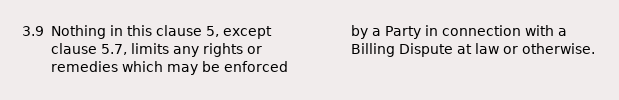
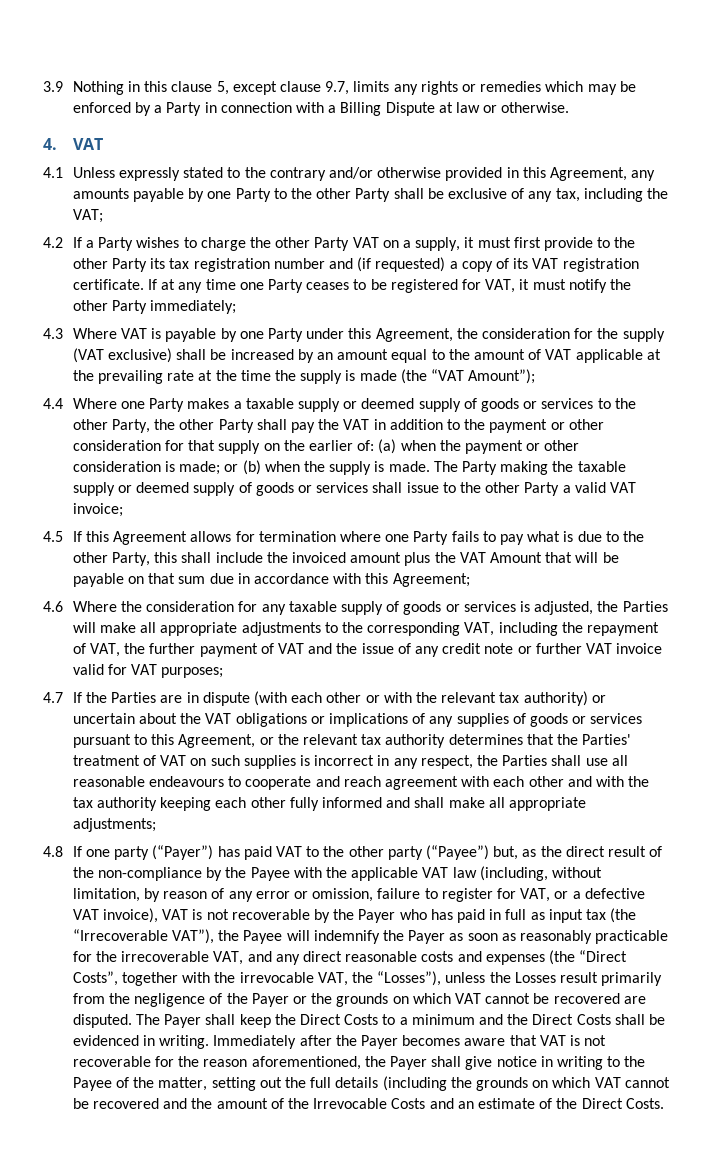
- 3.9 Nothing in this clause 5, except clause 5.7, limits any rights or remedies which may be enforced by a Party in connection with a Billing Dispute at law or otherwise.
+ 3.9 Nothing in this clause 5, except clause 9.7, limits any rights or remedies which may be enforced by a Party in connection with a Billing Dispute at law or otherwise.
+ 4. VAT
+ 4.1 Unless expressly stated to the contrary and/or otherwise provided in this Agreement, any amounts payable by one Party to the other Party shall be exclusive of any tax, including the VAT;
+ 4.2 If a Party wishes to charge the other Party VAT on a supply, it must first provide to the other Party its tax registration number and (if requested) a copy of its VAT registration certificate. If at any time one Party ceases to be registered for VAT, it must notify the other Party immediately;
+ 4.3 Where VAT is payable by one Party under this Agreement, the consideration for the supply (VAT exclusive) shall be increased by an amount equal to the amount of VAT applicable at the prevailing rate at the time the supply is made (the “VAT Amount”);
+ 4.4 Where one Party makes a taxable supply or deemed supply of goods or services to the other Party, the other Party shall pay the VAT in addition to the payment or other consideration for that supply on the earlier of: (a) when the payment or other consideration is made; or (b) when the supply is made. The Party making the taxable supply or deemed supply of goods or services shall issue to the other Party a valid VAT invoice;
+ 4.5 If this Agreement allows for termination where one Party fails to pay what is due to the other Party, this shall include the invoiced amount plus the VAT Amount that will be payable on that sum due in accordance with this Agreement;
+ 4.6 Where the consideration for any taxable supply of goods or services is adjusted, the Parties will make all appropriate adjustments to the corresponding VAT, including the repayment of VAT, the further payment of VAT and the issue of any credit note or further VAT invoice valid for VAT purposes;
+ 4.7 If the Parties are in dispute (with each other or with the relevant tax authority) or uncertain about the VAT obligations or implications of any supplies of goods or services pursuant to this Agreement, or the relevant tax authority determines that the Parties' treatment of VAT on such supplies is incorrect in any respect, the Parties shall use all reasonable endeavours to cooperate and reach agreement with each other and with the tax authority keeping each other fully informed and shall make all appropriate adjustments;
+ 4.8 If one party (“Payer”) has paid VAT to the other party (“Payee”) but, as the direct result of the non-compliance by the Payee with the applicable VAT law (including, without limitation, by reason of any error or omission, failure to register for VAT, or a defective VAT invoice), VAT is not recoverable by the Payer who has paid in full as input tax (the “Irrecoverable VAT”), the Payee will indemnify the Payer as soon as reasonably practicable for the irrecoverable VAT, and any direct reasonable costs and expenses (the “Direct Costs”, together with the irrevocable VAT, the “Losses”), unless the Losses result primarily from the negligence of the Payer or the grounds on which VAT cannot be recovered are disputed. The Payer shall keep the Direct Costs to a minimum and the Direct Costs shall be evidenced in writing. Immediately after the Payer becomes aware that VAT is not recoverable for the reason aforementioned, the Payer shall give notice in writing to the Payee of the matter, setting out the full details (including the grounds on which VAT cannot be recovered and the amount of the Irrevocable Costs and an estimate of the Direct Costs.

